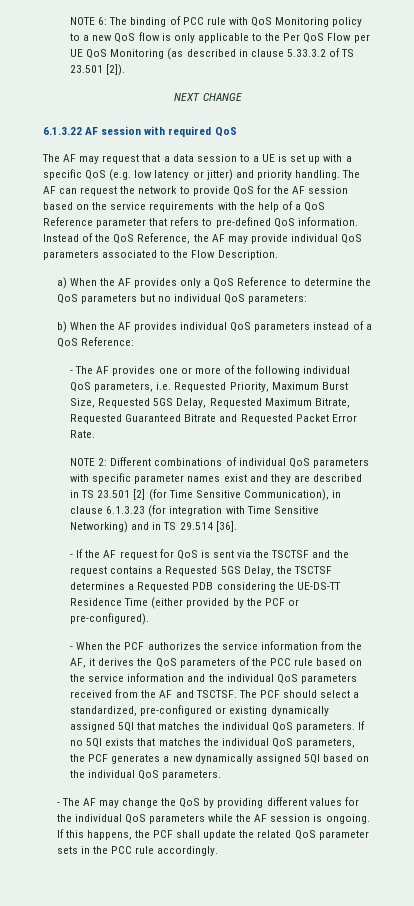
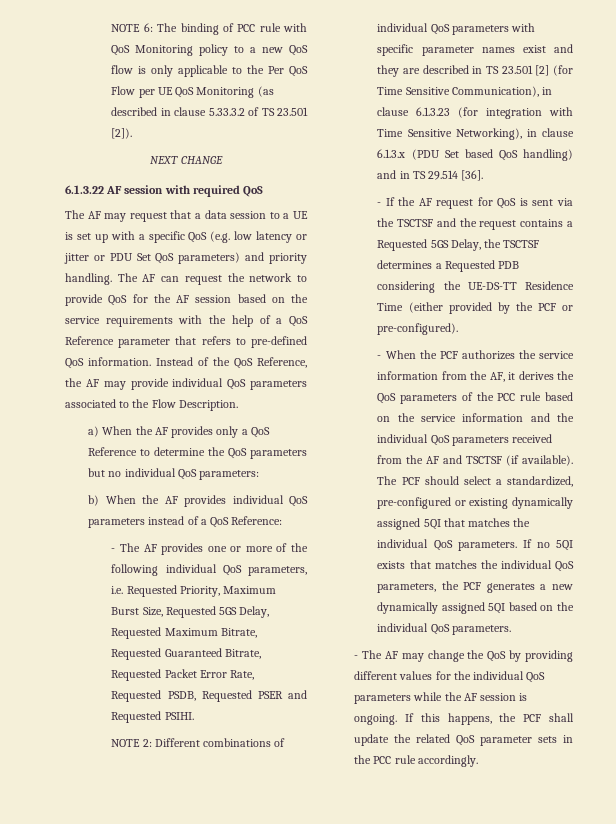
- The AF may request that a data session to a UE is set up with a specific QoS (e.g. low latency or jitter) and priority handling.
+ The AF may request that a data session to a UE is set up with a specific QoS (e.g. low latency or jitter or PDU Set QoS parameters) and priority handling.
- - The AF provides one or more of the following individual QoS parameters, i.e. Requested Priority, Maximum Burst Size, Requested 5GS Delay, Requested Maximum Bitrate, Requested Guaranteed Bitrate and Requested Packet Error Rate.
+ - The AF provides one or more of the following individual QoS parameters, i.e. Requested Priority, Maximum Burst Size, Requested 5GS Delay, Requested Maximum Bitrate, Requested Guaranteed Bitrate, Requested Packet Error Rate, Requested PSDB, Requested PSER and Requested PSIHI.
- NOTE 2: Different combinations of individual QoS parameters with specific parameter names exist and they are described in TS 23.501 [2] (for Time Sensitive Communication), in clause 6.1.3.23 (for integration with Time Sensitive Networking) and in TS 29.514 [36].
+ NOTE 2: Different combinations of individual QoS parameters with specific parameter names exist and they are described in TS 23.501 [2] (for Time Sensitive Communication), in clause 6.1.3.23 (for integration with Time Sensitive Networking), in clause 6.1.3.x (PDU Set based QoS handling) and in TS 29.514 [36].
- - When the PCF authorizes the service information from the AF, it derives the QoS parameters of the PCC rule based on the service information and the individual QoS parameters received from the AF and TSCTSF.
+ - When the PCF authorizes the service information from the AF, it derives the QoS parameters of the PCC rule based on the service information and the individual QoS parameters received from the AF and TSCTSF (if available).

